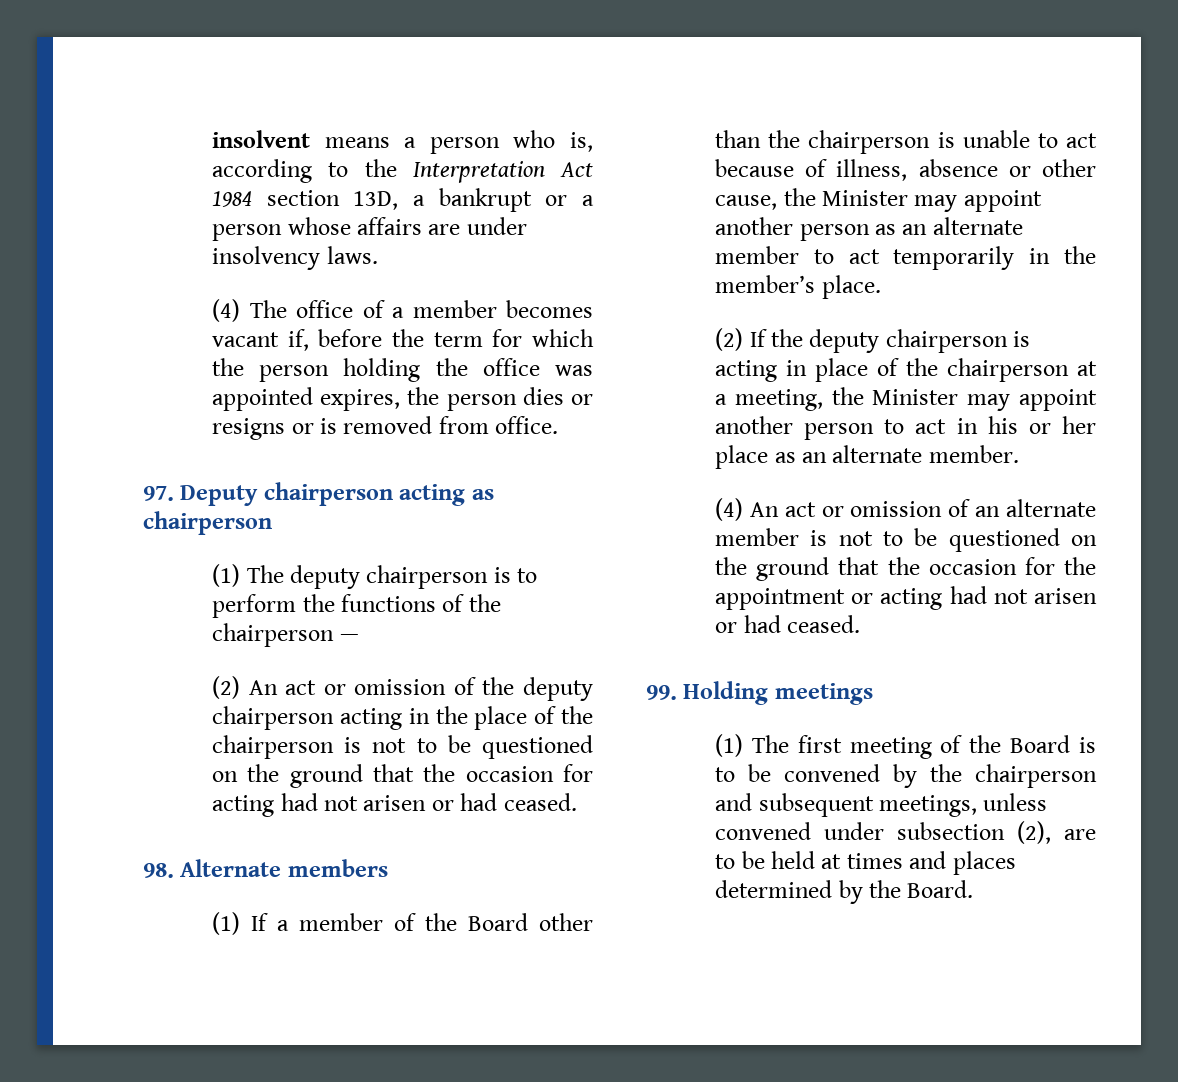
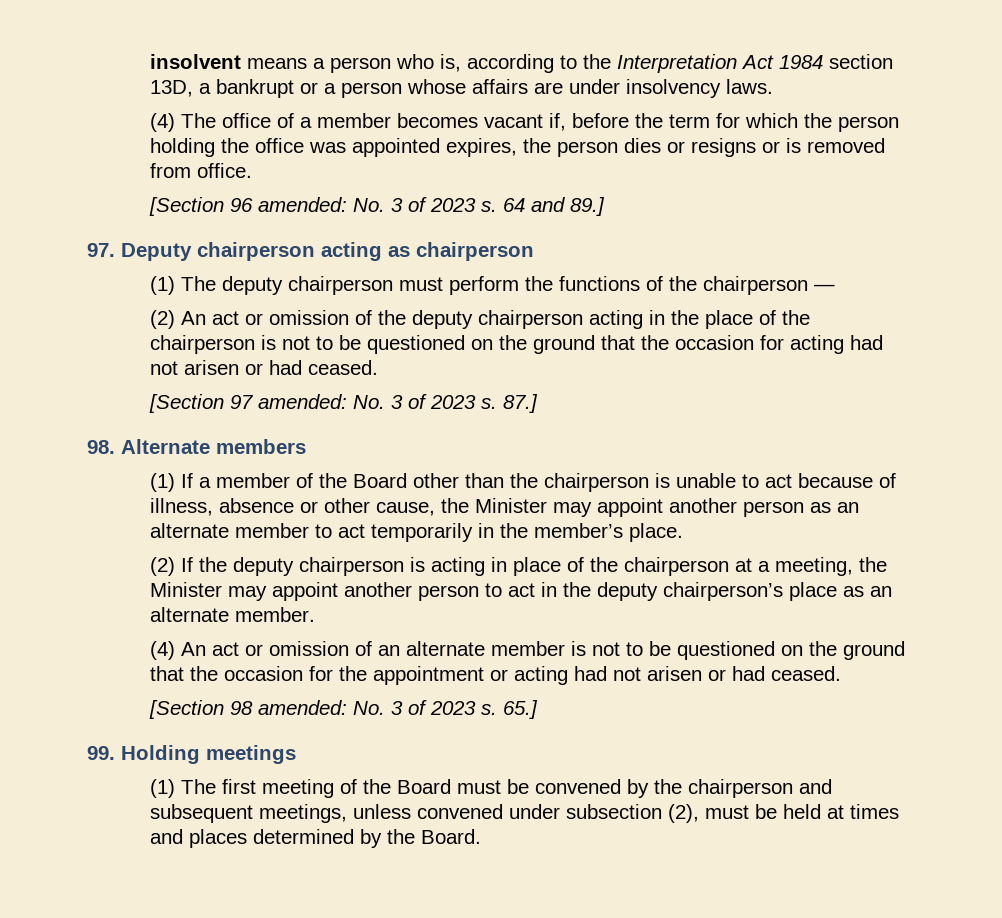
+ [Section 96 amended: No. 3 of 2023 s. 64 and 89.]
- (1) The deputy chairperson is to perform the functions of the chairperson —
+ (1) The deputy chairperson must perform the functions of the chairperson —
+ [Section 97 amended: No. 3 of 2023 s. 87.]
- (2) If the deputy chairperson is acting in place of the chairperson at a meeting, the Minister may appoint another person to act in his or her place as an alternate member.
+ (2) If the deputy chairperson is acting in place of the chairperson at a meeting, the Minister may appoint another person to act in the deputy chairperson’s place as an alternate member.
+ [Section 98 amended: No. 3 of 2023 s. 65.]
- (1) The first meeting of the Board is to be convened by the chairperson and subsequent meetings, unless convened under subsection (2), are to be held at times and places determined by the Board.
+ (1) The first meeting of the Board must be convened by the chairperson and subsequent meetings, unless convened under subsection (2), must be held at times and places determined by the Board.

